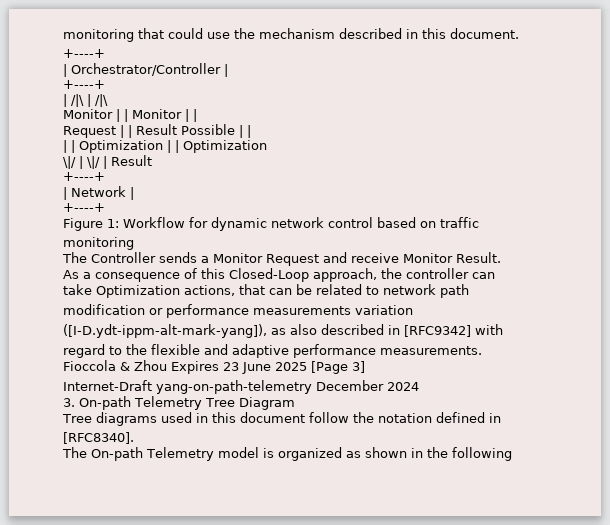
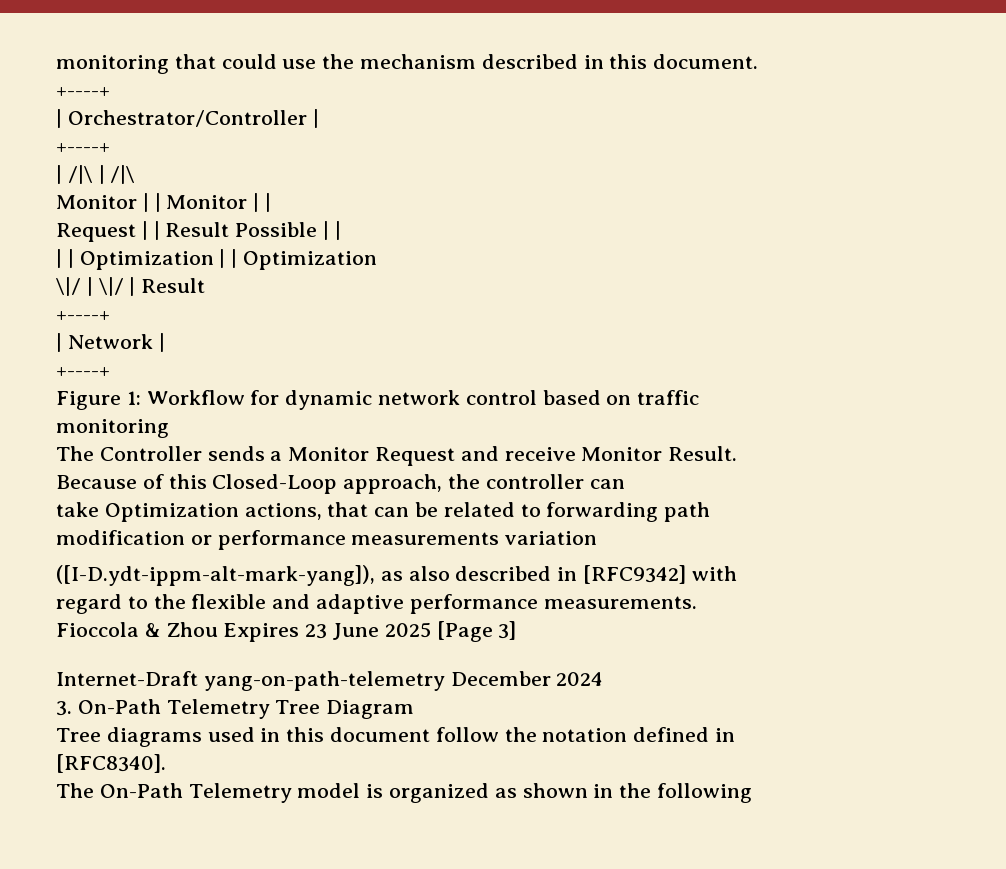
- As a consequence of this Closed-Loop approach, the controller can
+ Because of this Closed-Loop approach, the controller can
- take Optimization actions, that can be related to network path
+ take Optimization actions, that can be related to forwarding path
- 3. On-path Telemetry Tree Diagram
+ 3. On-Path Telemetry Tree Diagram
- The On-path Telemetry model is organized as shown in the following
+ The On-Path Telemetry model is organized as shown in the following

